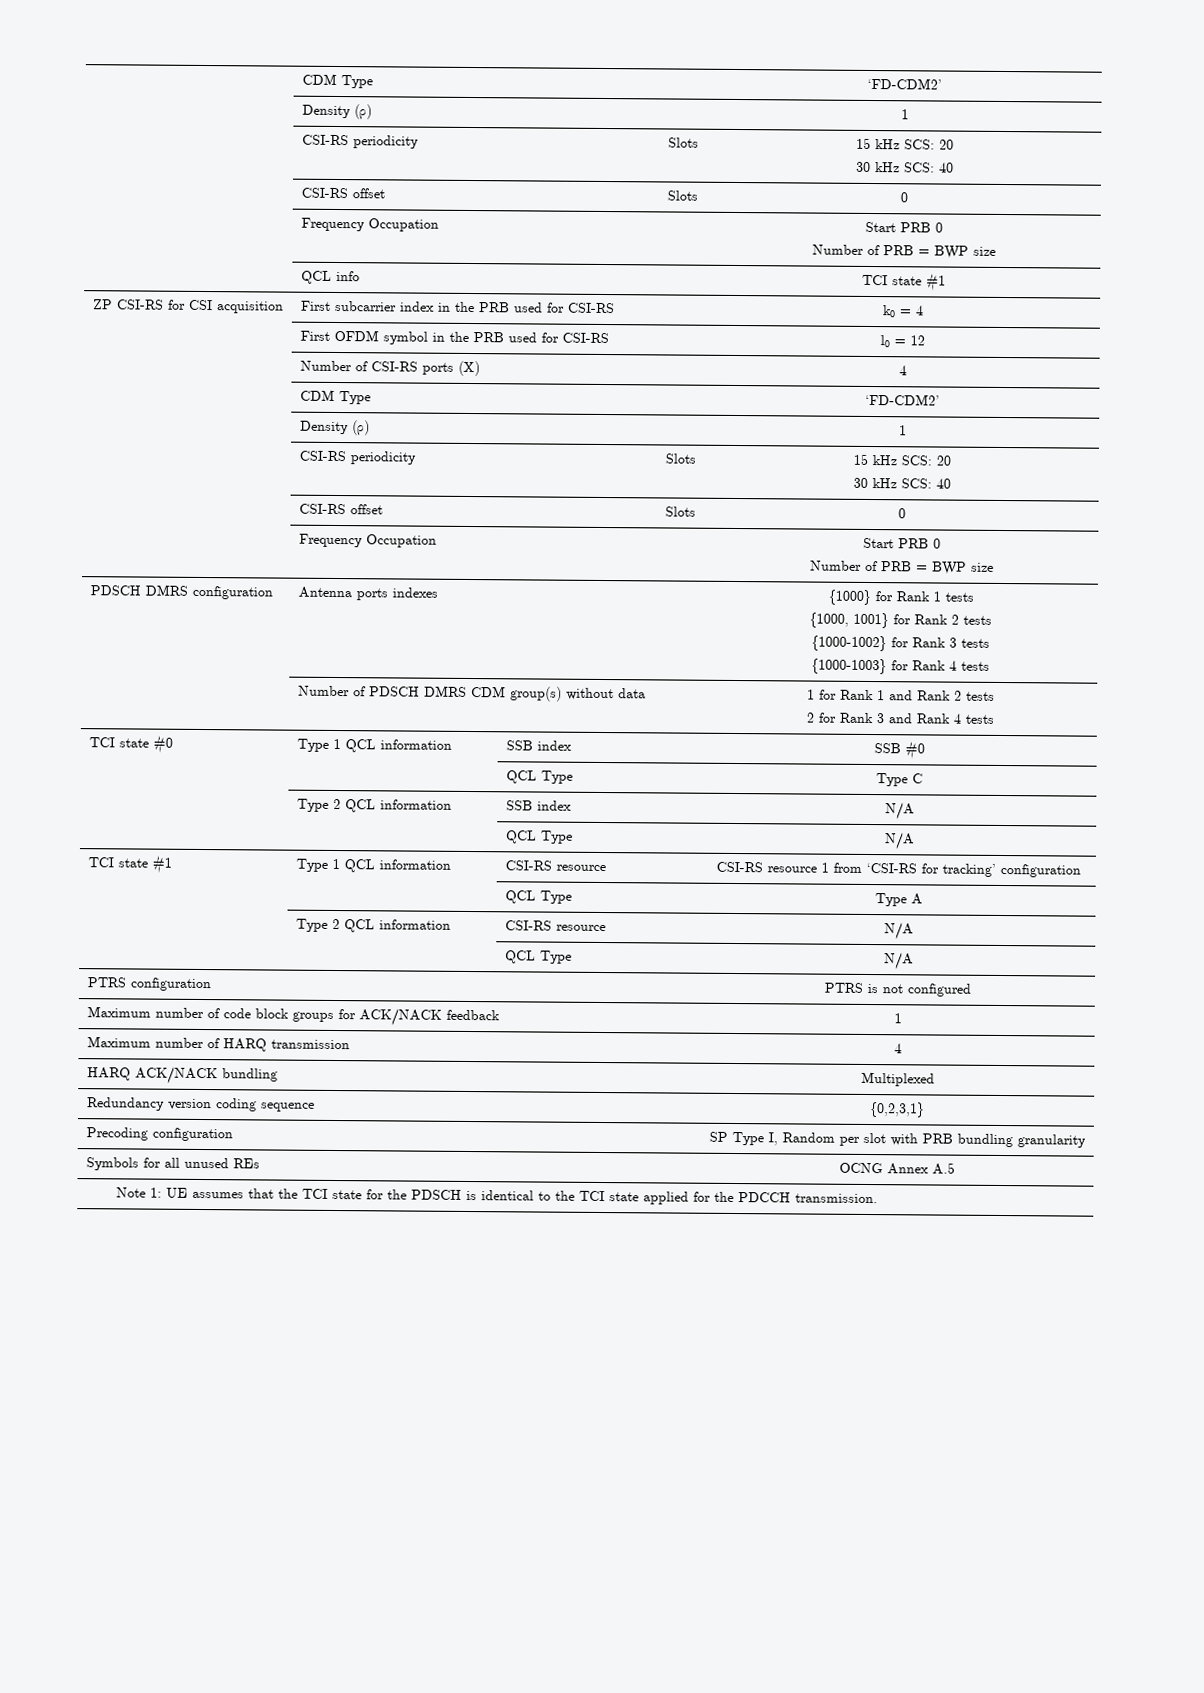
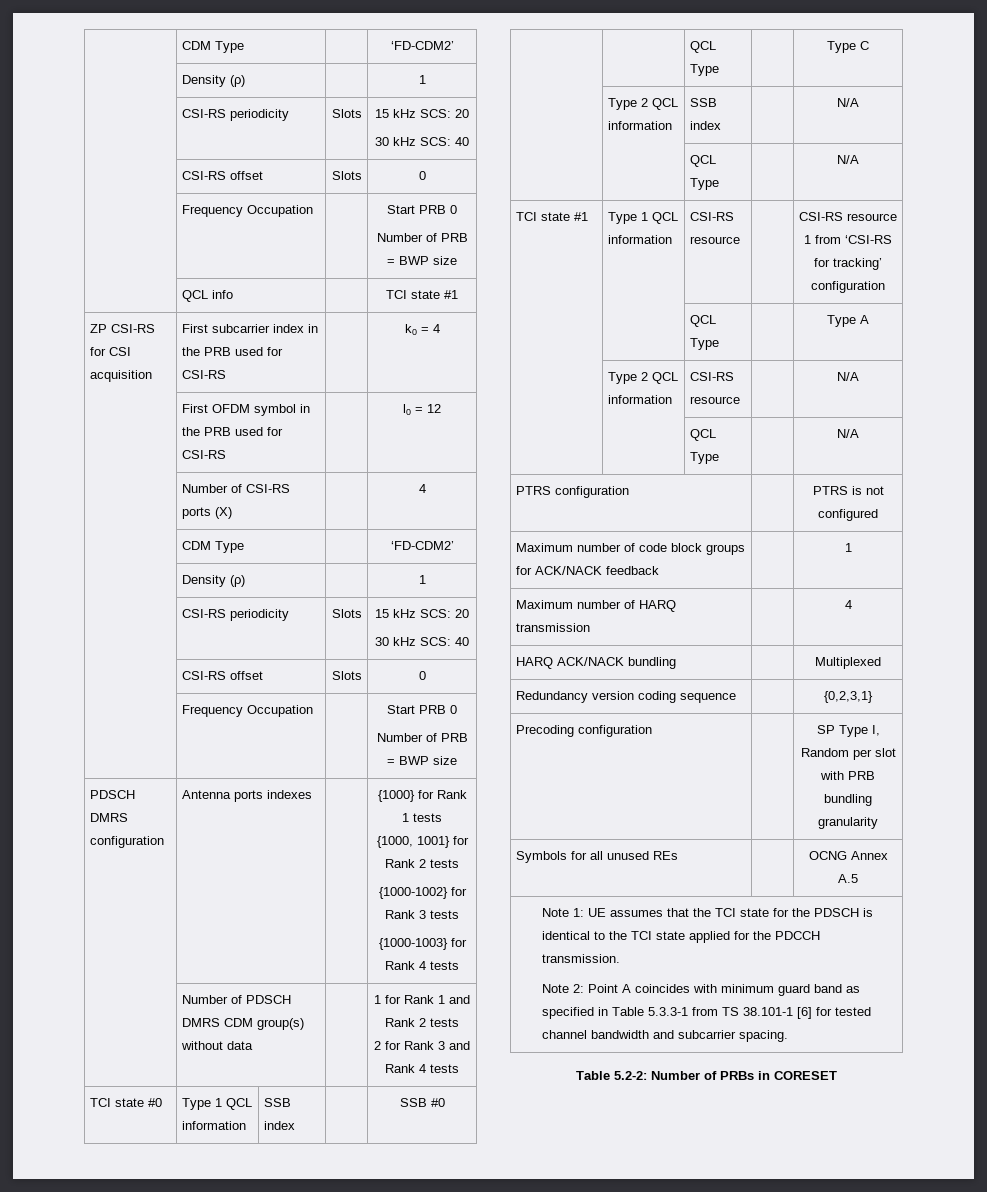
+ Note 2: Point A coincides with minimum guard band as specified in Table 5.3.3-1 from TS 38.101-1 [6] for tested channel bandwidth and subcarrier spacing.
+ Table 5.2-2: Number of PRBs in CORESET

